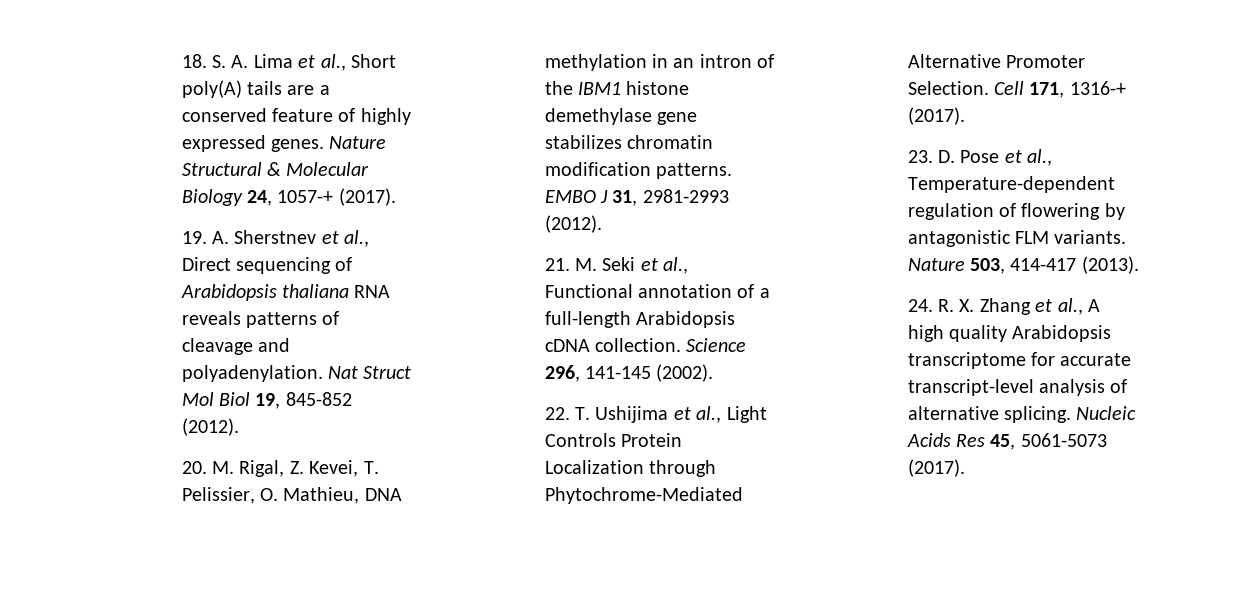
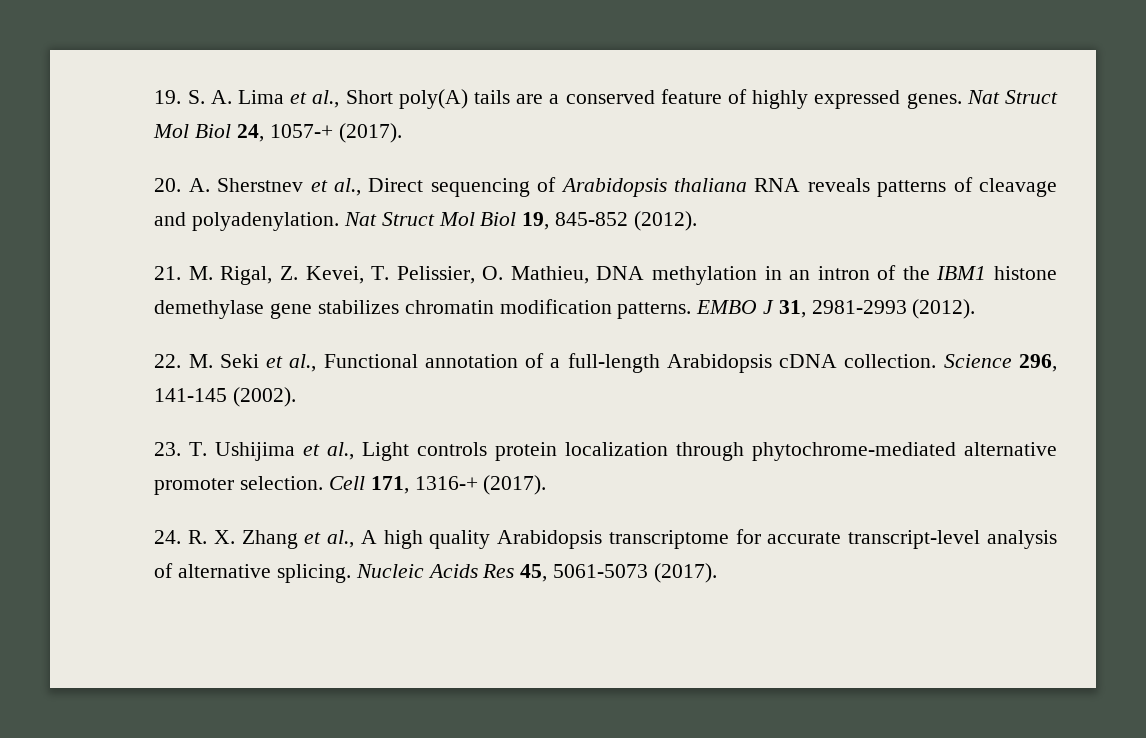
- 18. S. A. Lima et al., Short poly(A) tails are a conserved feature of highly expressed genes.
+ 19. S. A. Lima et al., Short poly(A) tails are a conserved feature of highly expressed genes.
- Nature Structural & Molecular Biology 24, 1057-+ (2017).
+ Nat Struct Mol Biol 24, 1057-+ (2017).
- 19. A. Sherstnev et al., Direct sequencing of Arabidopsis thaliana RNA reveals patterns of cleavage and polyadenylation.
+ 20. A. Sherstnev et al., Direct sequencing of Arabidopsis thaliana RNA reveals patterns of cleavage and polyadenylation.
- 20. M. Rigal, Z. Kevei, T. Pelissier, O. Mathieu, DNA methylation in an intron of the IBM1 histone demethylase gene stabilizes chromatin modification patterns.
+ 21. M. Rigal, Z. Kevei, T. Pelissier, O. Mathieu, DNA methylation in an intron of the IBM1 histone demethylase gene stabilizes chromatin modification patterns.
- 21. M. Seki et al., Functional annotation of a full-length Arabidopsis cDNA collection.
+ 22. M. Seki et al., Functional annotation of a full-length Arabidopsis cDNA collection.
- 22. T. Ushijima et al., Light Controls Protein Localization through Phytochrome-Mediated Alternative Promoter Selection. Cell 171, 1316-+ (2017).
- 23. D. Pose et al., Temperature-dependent regulation of flowering by antagonistic FLM variants. Nature 503, 414-417 (2013).
+ 23. T. Ushijima et al., Light controls protein localization through phytochrome-mediated alternative promoter selection. Cell 171, 1316-+ (2017).

